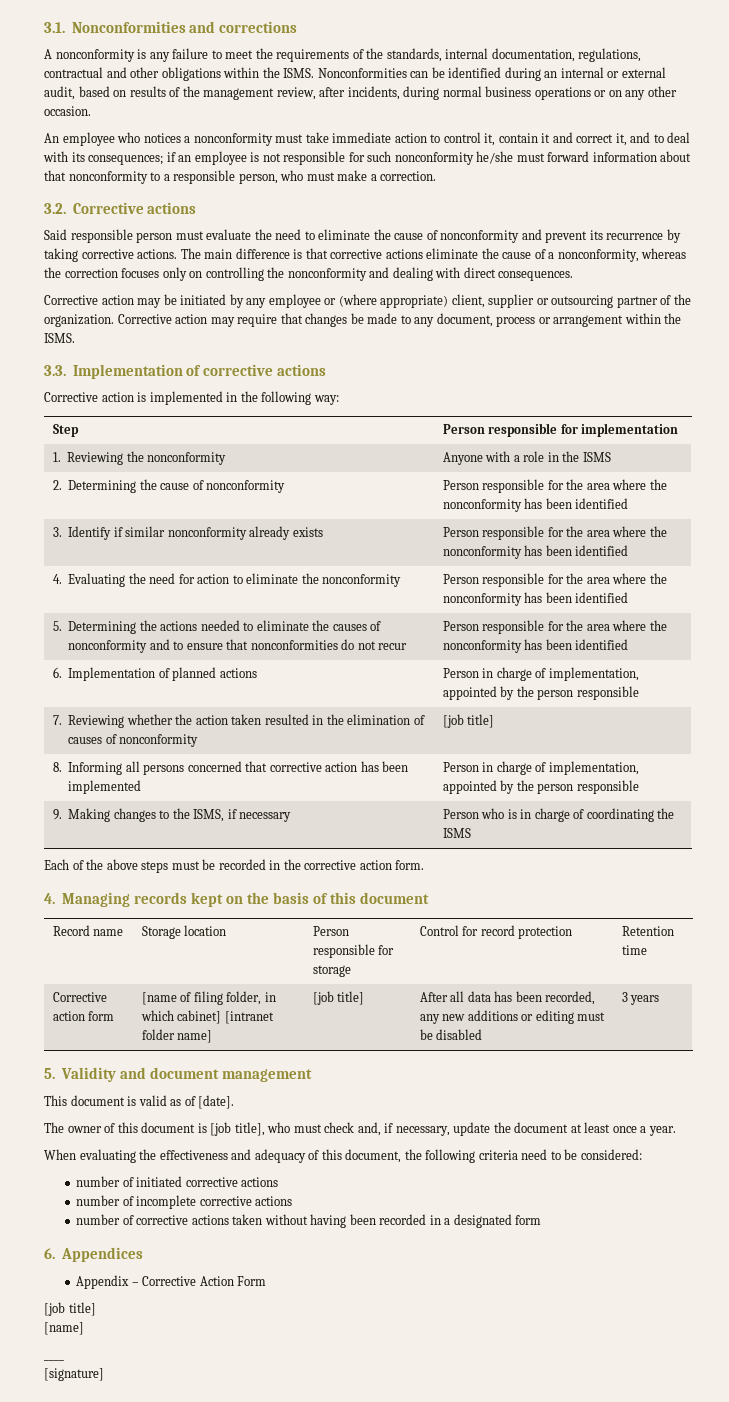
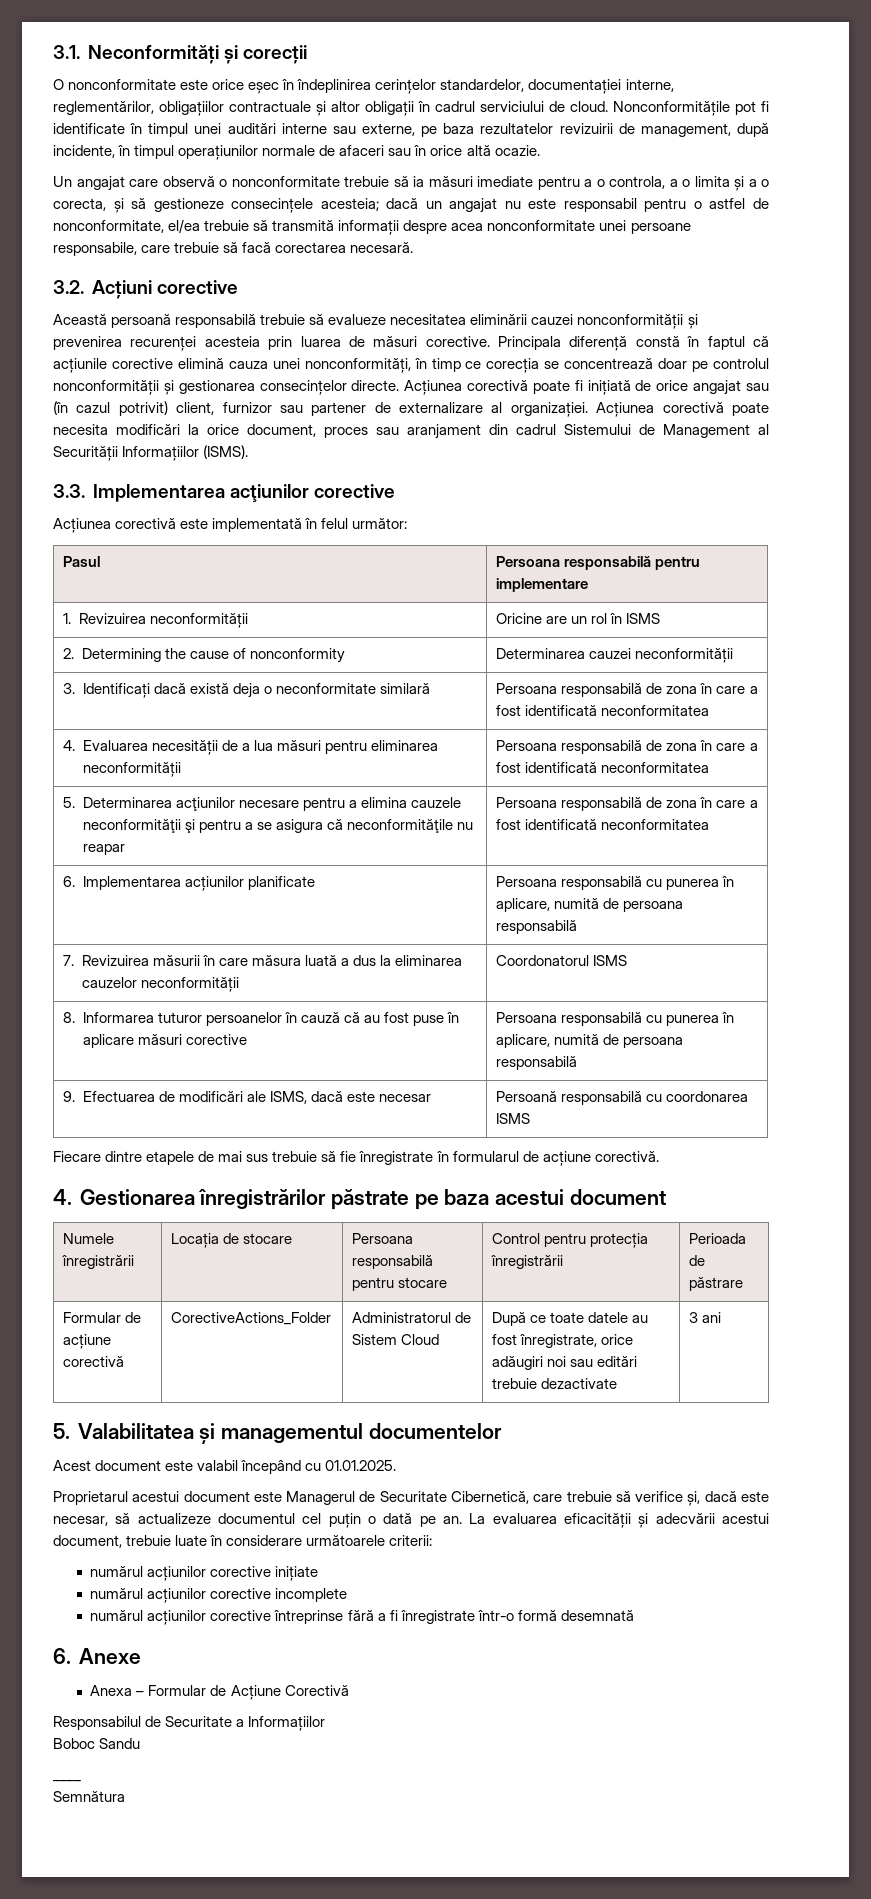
- 3.1. Nonconformities and corrections
- A nonconformity is any failure to meet the requirements of the standards, internal documentation, regulations, contractual and other obligations within the ISMS. Nonconformities can be identified during an internal or external audit, based on results of the management review, after incidents, during normal business operations or on any other occasion.
- An employee who notices a nonconformity must take immediate action to control it, contain it and correct it, and to deal with its consequences; if an employee is not responsible for such nonconformity he/she must forward information about that nonconformity to a responsible person, who must make a correction.
- 3.2. Corrective actions
- Said responsible person must evaluate the need to eliminate the cause of nonconformity and prevent its recurrence by taking corrective actions. The main difference is that corrective actions eliminate the cause of a nonconformity, whereas the correction focuses only on controlling the nonconformity and dealing with direct consequences.
- Corrective action may be initiated by any employee or (where appropriate) client, supplier or outsourcing partner of the organization. Corrective action may require that changes be made to any document, process or arrangement within the ISMS.
- 3.3. Implementation of corrective actions
- Corrective action is implemented in the following way:
- Step | Person responsible for implementation
- 1. Reviewing the nonconformity | Anyone with a role in the ISMS
+ 3.1. Neconformități și corecții
+ O nonconformitate este orice eșec în îndeplinirea cerințelor standardelor, documentației interne, reglementărilor, obligațiilor contractuale și altor obligații în cadrul serviciului de cloud. Nonconformitățile pot fi identificate în timpul unei auditări interne sau externe, pe baza rezultatelor revizuirii de management, după incidente, în timpul operațiunilor normale de afaceri sau în orice altă ocazie.
+ Un angajat care observă o nonconformitate trebuie să ia măsuri imediate pentru a o controla, a o limita și a o corecta, și să gestioneze consecințele acesteia; dacă un angajat nu este responsabil pentru o astfel de nonconformitate, el/ea trebuie să transmită informații despre acea nonconformitate unei persoane responsabile, care trebuie să facă corectarea necesară.
+ 3.2. Acțiuni corective
+ Această persoană responsabilă trebuie să evalueze necesitatea eliminării cauzei nonconformității și prevenirea recurenței acesteia prin luarea de măsuri corective. Principala diferență constă în faptul că acțiunile corective elimină cauza unei nonconformități, în timp ce corecția se concentrează doar pe controlul nonconformității și gestionarea consecințelor directe. Acțiunea corectivă poate fi inițiată de orice angajat sau (în cazul potrivit) client, furnizor sau partener de externalizare al organizației. Acțiunea corectivă poate necesita modificări la orice document, proces sau aranjament din cadrul Sistemului de Management al Securității Informațiilor (ISMS).
+ 3.3. Implementarea acţiunilor corective
+ Acțiunea corectivă este implementată în felul următor:
+ Pasul | Persoana responsabilă pentru implementare
+ 1. Revizuirea neconformității | Oricine are un rol în ISMS
- 2. Determining the cause of nonconformity | Person responsible for the area where the nonconformity has been identified
- 3. Identify if similar nonconformity already exists | Person responsible for the area where the nonconformity has been identified
- 4. Evaluating the need for action to eliminate the nonconformity | Person responsible for the area where the nonconformity has been identified
- 5. Determining the actions needed to eliminate the causes of nonconformity and to ensure that nonconformities do not recur | Person responsible for the area where the nonconformity has been identified
- 6. Implementation of planned actions | Person in charge of implementation, appointed by the person responsible
- 7. Reviewing whether the action taken resulted in the elimination of causes of nonconformity | [job title]
- 8. Informing all persons concerned that corrective action has been implemented | Person in charge of implementation, appointed by the person responsible
- 9. Making changes to the ISMS, if necessary | Person who is in charge of coordinating the ISMS
- Each of the above steps must be recorded in the corrective action form.
- 4. Managing records kept on the basis of this document
- Record name | Storage location | Person responsible for storage | Control for record protection | Retention time
- Corrective action form | [name of filing folder, in which cabinet] [intranet folder name] | [job title] | After all data has been recorded, any new additions or editing must be disabled | 3 years
- 5. Validity and document management
- This document is valid as of [date].
- The owner of this document is [job title], who must check and, if necessary, update the document at least once a year.
- When evaluating the effectiveness and adequacy of this document, the following criteria need to be considered:
- number of initiated corrective actions
- number of incomplete corrective actions
- number of corrective actions taken without having been recorded in a designated form
- 6. Appendices
- Appendix – Corrective Action Form
- [job title]
- [name]
+ 2. Determining the cause of nonconformity | Determinarea cauzei neconformității
+ 3. Identificați dacă există deja o neconformitate similară | Persoana responsabilă de zona în care a fost identificată neconformitatea
+ 4. Evaluarea necesității de a lua măsuri pentru eliminarea neconformității | Persoana responsabilă de zona în care a fost identificată neconformitatea
+ 5. Determinarea acţiunilor necesare pentru a elimina cauzele neconformităţii şi pentru a se asigura că neconformităţile nu reapar | Persoana responsabilă de zona în care a fost identificată neconformitatea
+ 6. Implementarea acțiunilor planificate | Persoana responsabilă cu punerea în aplicare, numită de persoana responsabilă
+ 7. Revizuirea măsurii în care măsura luată a dus la eliminarea cauzelor neconformității | Coordonatorul ISMS
+ 8. Informarea tuturor persoanelor în cauză că au fost puse în aplicare măsuri corective | Persoana responsabilă cu punerea în aplicare, numită de persoana responsabilă
+ 9. Efectuarea de modificări ale ISMS, dacă este necesar | Persoană responsabilă cu coordonarea ISMS
+ Fiecare dintre etapele de mai sus trebuie să fie înregistrate în formularul de acțiune corectivă.
+ 4. Gestionarea înregistrărilor păstrate pe baza acestui document
+ Numele înregistrării | Locația de stocare | Persoana responsabilă pentru stocare | Control pentru protecția înregistrării | Perioada de păstrare
+ Formular de acțiune corectivă | CorectiveActions_Folder | Administratorul de Sistem Cloud | După ce toate datele au fost înregistrate, orice adăugiri noi sau editări trebuie dezactivate | 3 ani
+ 5. Valabilitatea și managementul documentelor
+ Acest document este valabil începând cu 01.01.2025.
+ Proprietarul acestui document este Managerul de Securitate Cibernetică, care trebuie să verifice și, dacă este necesar, să actualizeze documentul cel puțin o dată pe an. La evaluarea eficacității și adecvării acestui document, trebuie luate în considerare următoarele criterii:
+ numărul acțiunilor corective inițiate
+ numărul acțiunilor corective incomplete
+ numărul acțiunilor corective întreprinse fără a fi înregistrate într-o formă desemnată
+ 6. Anexe
+ Anexa – Formular de Acțiune Corectivă
+ Responsabilul de Securitate a Informațiilor
+ Boboc Sandu
- [signature]
+ Semnătura

